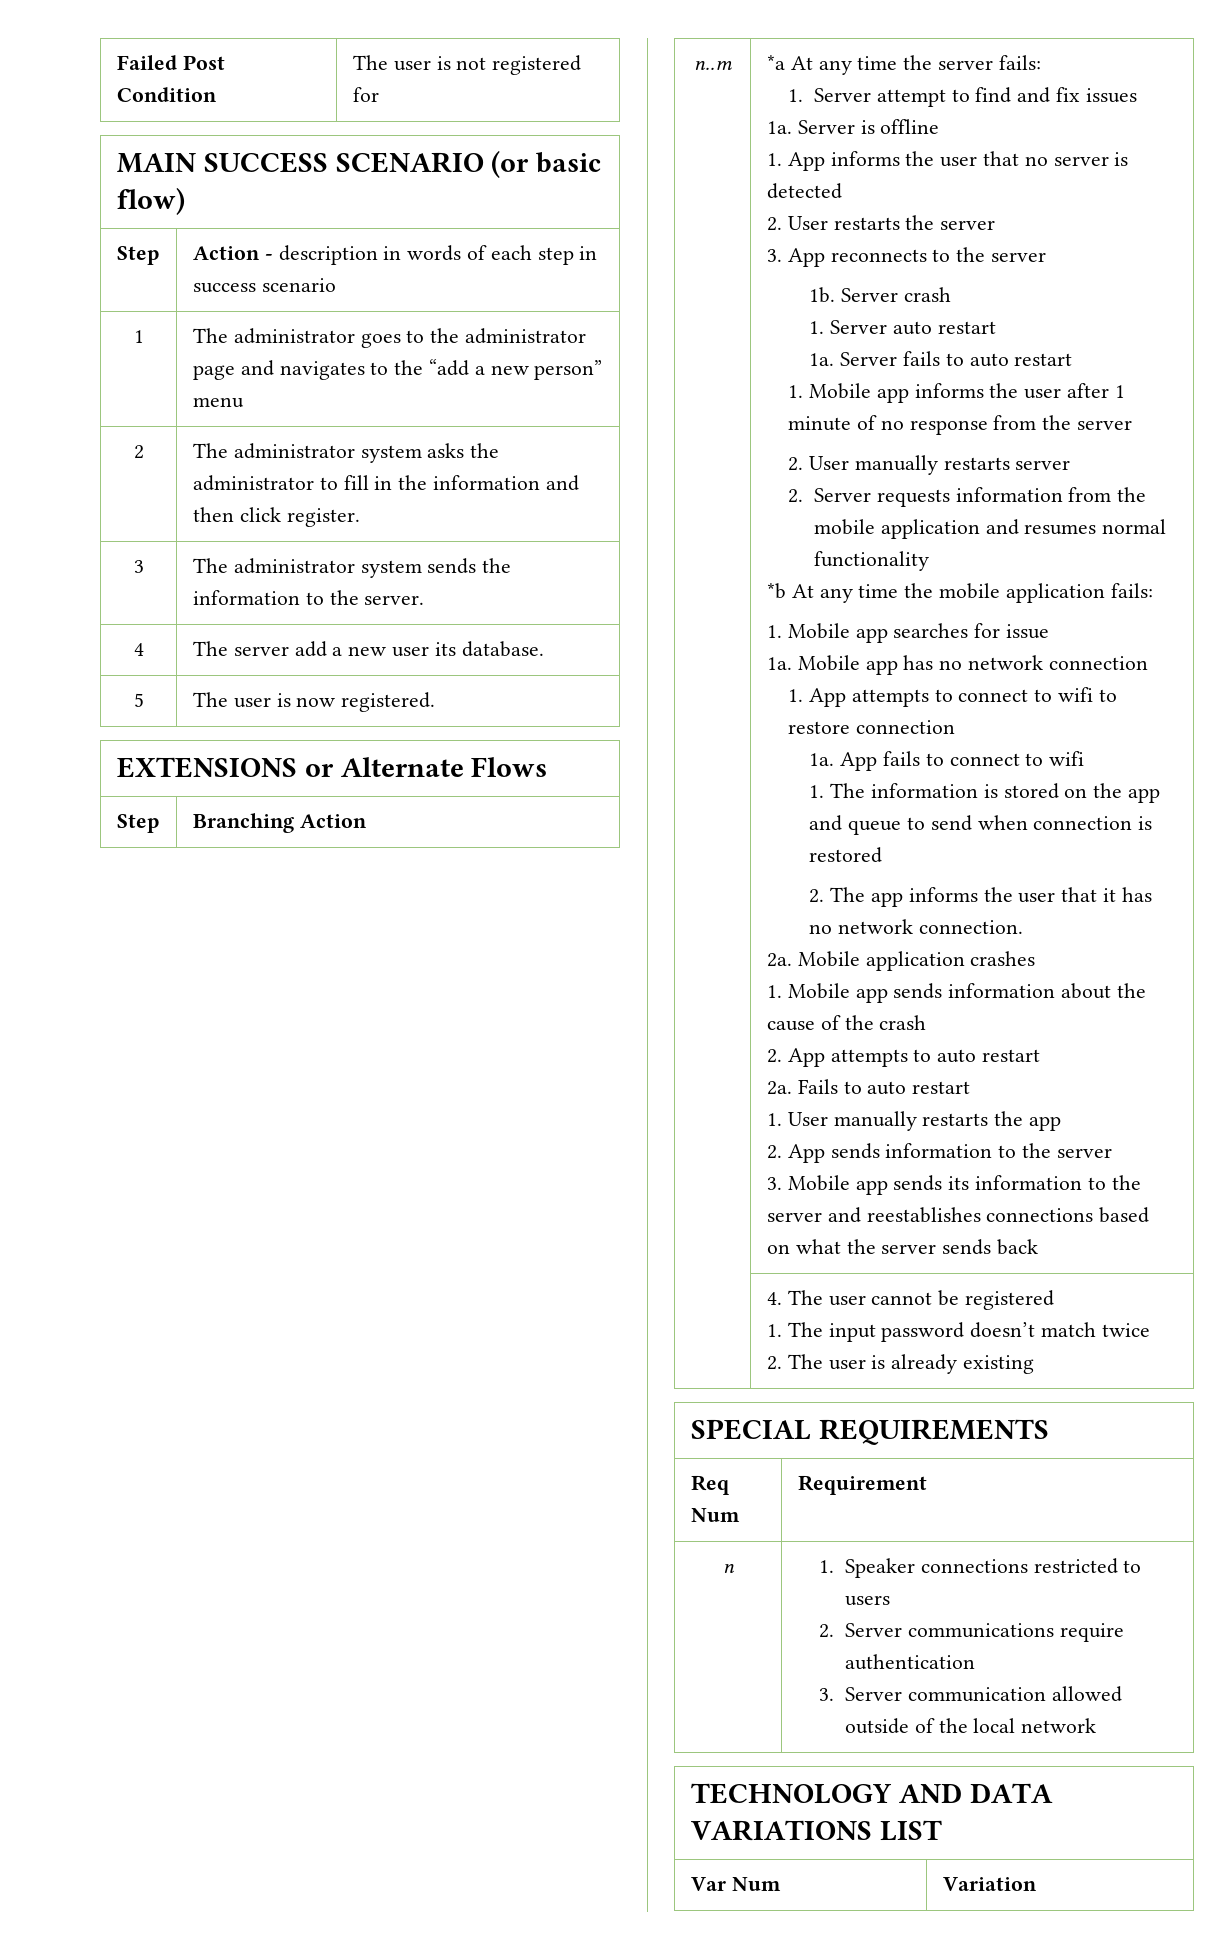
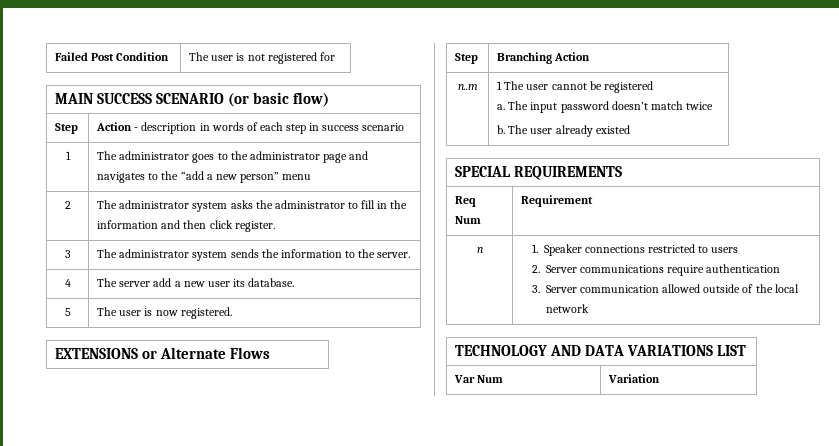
- *a At any time the server fails:
- 1. Server attempt to find and fix issues
- 1a. Server is offline
- 1. App informs the user that no server is detected
- 2. User restarts the server
- 3. App reconnects to the server
- 1b. Server crash
- 1. Server auto restart
- 1a. Server fails to auto restart
- 1. Mobile app informs the user after 1 minute of no response from the server
- 2. User manually restarts server
- 2. Server requests information from the mobile application and resumes normal functionality
- *b At any time the mobile application fails:
- 1. Mobile app searches for issue
- 1a. Mobile app has no network connection
- 1. App attempts to connect to wifi to restore connection
- 1a. App fails to connect to wifi
- 1. The information is stored on the app and queue to send when connection is restored
- 2. The app informs the user that it has no network connection.
- 2a. Mobile application crashes
- 1. Mobile app sends information about the cause of the crash
- 2. App attempts to auto restart
- 2a. Fails to auto restart
- 1. User manually restarts the app
- 2. App sends information to the server
- 3. Mobile app sends its information to the server and reestablishes connections based on what the server sends back
- | 4. The user cannot be registered
- 1. The input password doesn’t match twice
- 2. The user is already existing
+ 1 The user cannot be registered
+ a. The input password doesn’t match twice
+ b. The user already existed

